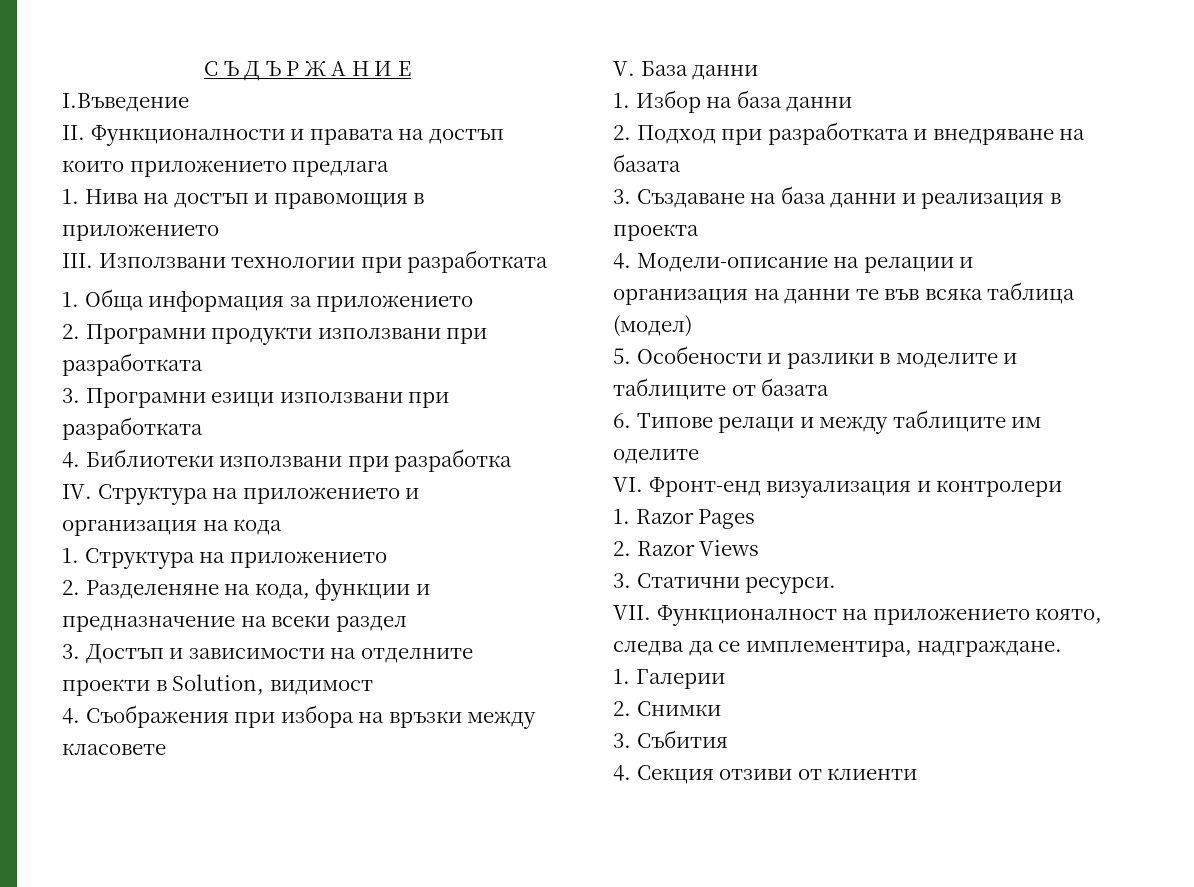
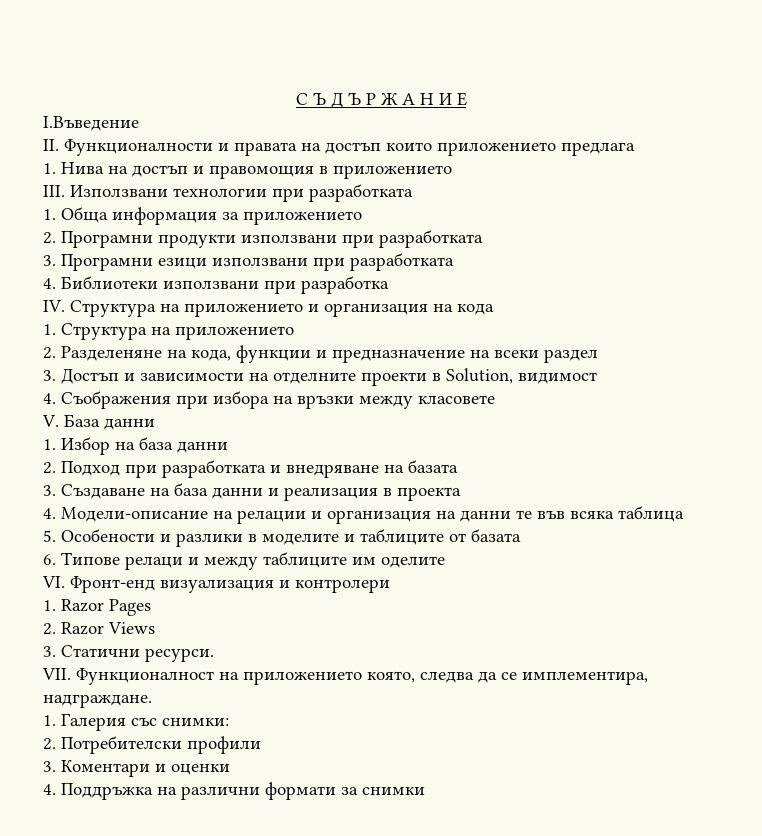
- 4. Модели-описание на релации и организация на данни те във всяка таблица (модел)
+ 4. Модели-описание на релации и организация на данни те във всяка таблица
- 1. Галерии
- 2. Снимки
- 3. Събития
- 4. Секция отзиви от клиенти
+ 1. Галерия със снимки:
+ 2. Потребителски профили
+ 3. Коментари и оценки
+ 4. Поддръжка на различни формати за снимки

